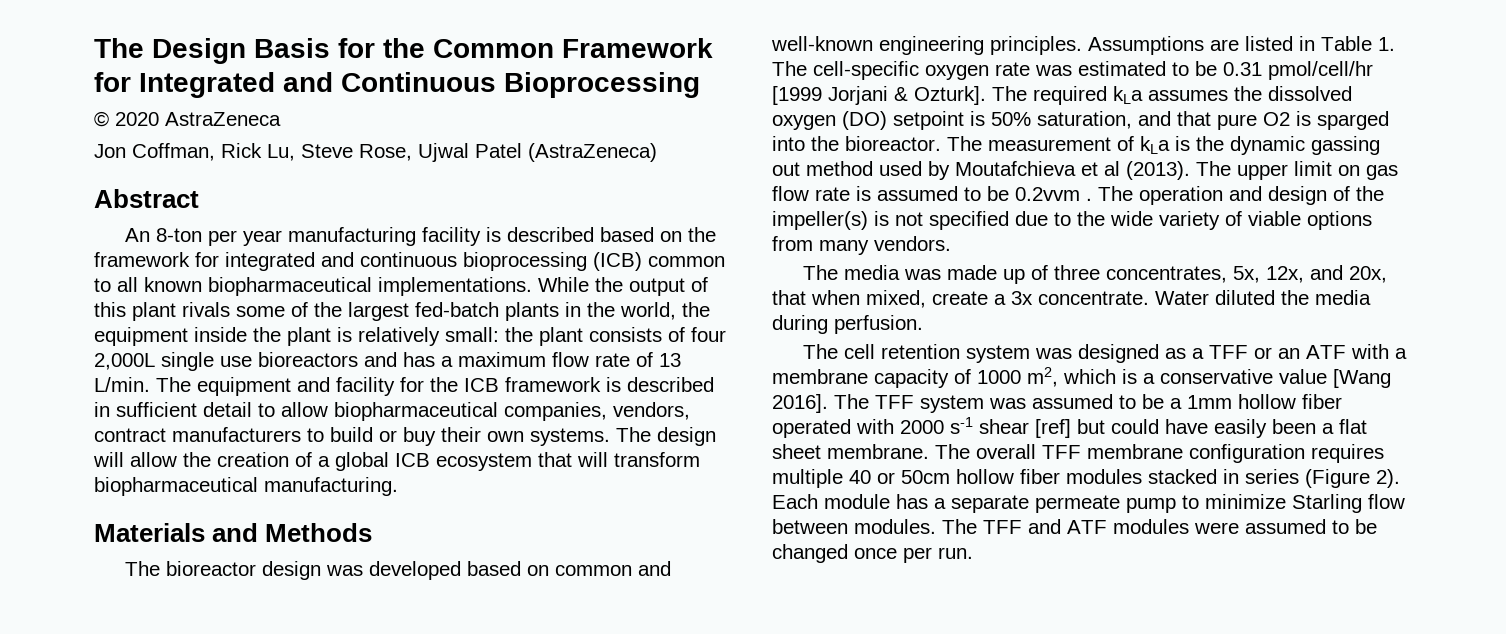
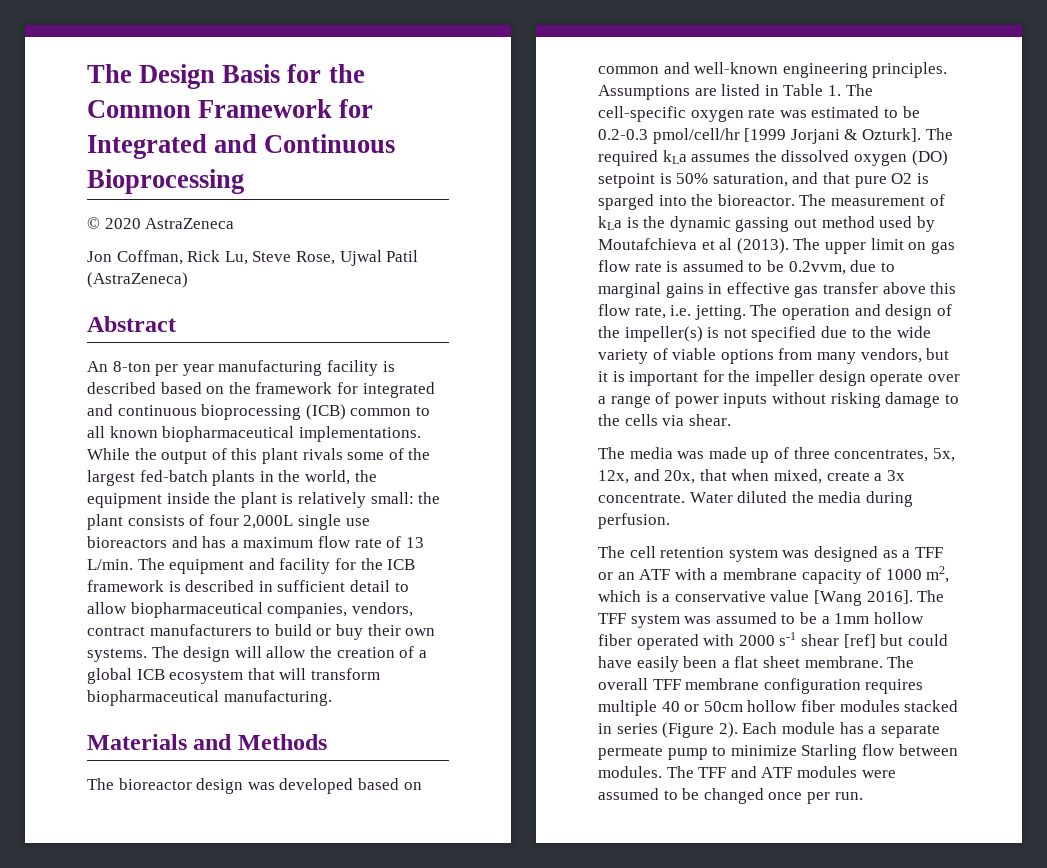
- Jon Coffman, Rick Lu, Steve Rose, Ujwal Patel (AstraZeneca)
+ Jon Coffman, Rick Lu, Steve Rose, Ujwal Patil (AstraZeneca)
- Assumptions are listed in Table 1. The cell-specific oxygen rate was estimated to be 0.31 pmol/cell/hr [1999 Jorjani & Ozturk].
+ Assumptions are listed in Table 1. The cell-specific oxygen rate was estimated to be 0.2-0.3 pmol/cell/hr [1999 Jorjani & Ozturk].
- The upper limit on gas flow rate is assumed to be 0.2vvm .
+ The upper limit on gas flow rate is assumed to be 0.2vvm, due to marginal gains in effective gas transfer above this flow rate, i.e. jetting.
- The operation and design of the impeller(s) is not specified due to the wide variety of viable options from many vendors.
+ The operation and design of the impeller(s) is not specified due to the wide variety of viable options from many vendors, but it is important for the impeller design operate over a range of power inputs without risking damage to the cells via shear.

